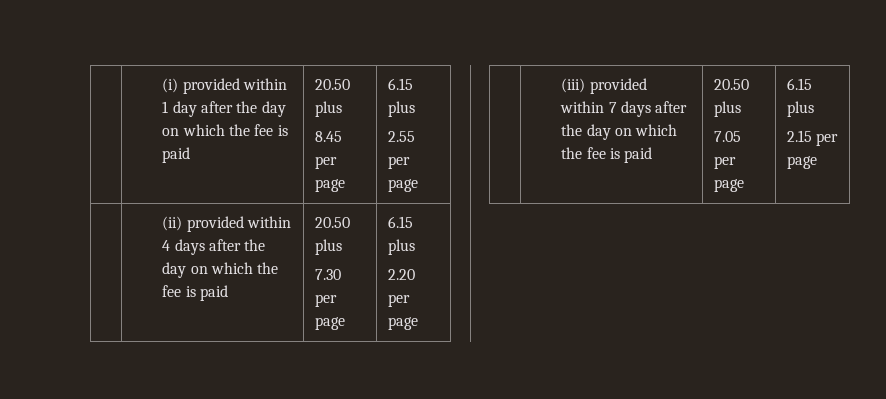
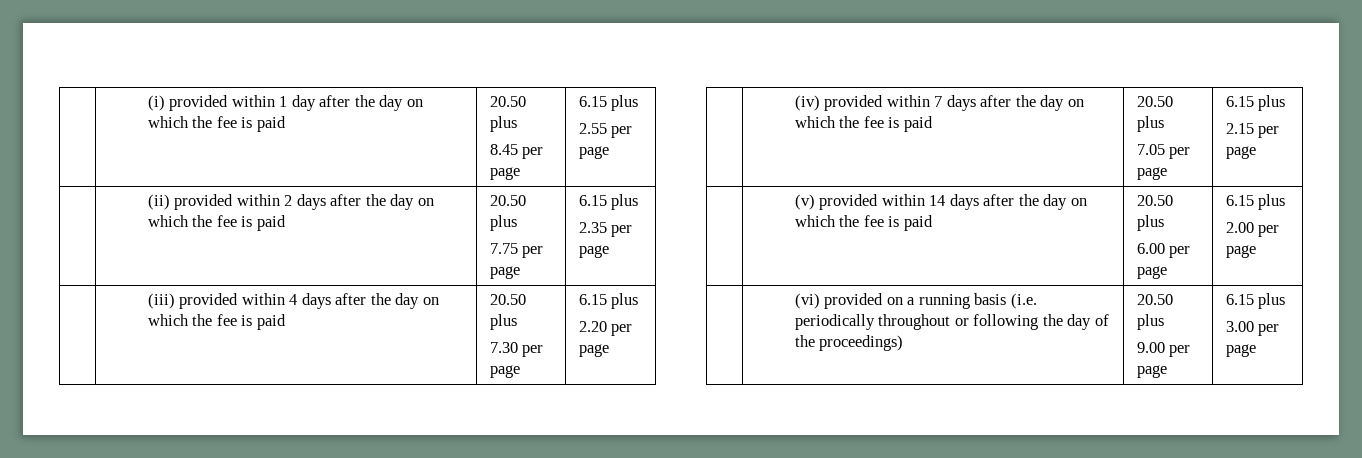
- | (ii) provided within 4 days after the day on which the fee is paid | 20.50 plus
+ | (ii) provided within 2 days after the day on which the fee is paid | 20.50 plus
+ 7.75 per page | 6.15 plus
+ 2.35 per page
+ | (iii) provided within 4 days after the day on which the fee is paid | 20.50 plus
- | (iii) provided within 7 days after the day on which the fee is paid | 20.50 plus
+ | (iv) provided within 7 days after the day on which the fee is paid | 20.50 plus
+ | (v) provided within 14 days after the day on which the fee is paid | 20.50 plus
+ 6.00 per page | 6.15 plus
+ 2.00 per page
+ | (vi) provided on a running basis (i.e. periodically throughout or following the day of the proceedings) | 20.50 plus
+ 9.00 per page | 6.15 plus
+ 3.00 per page

